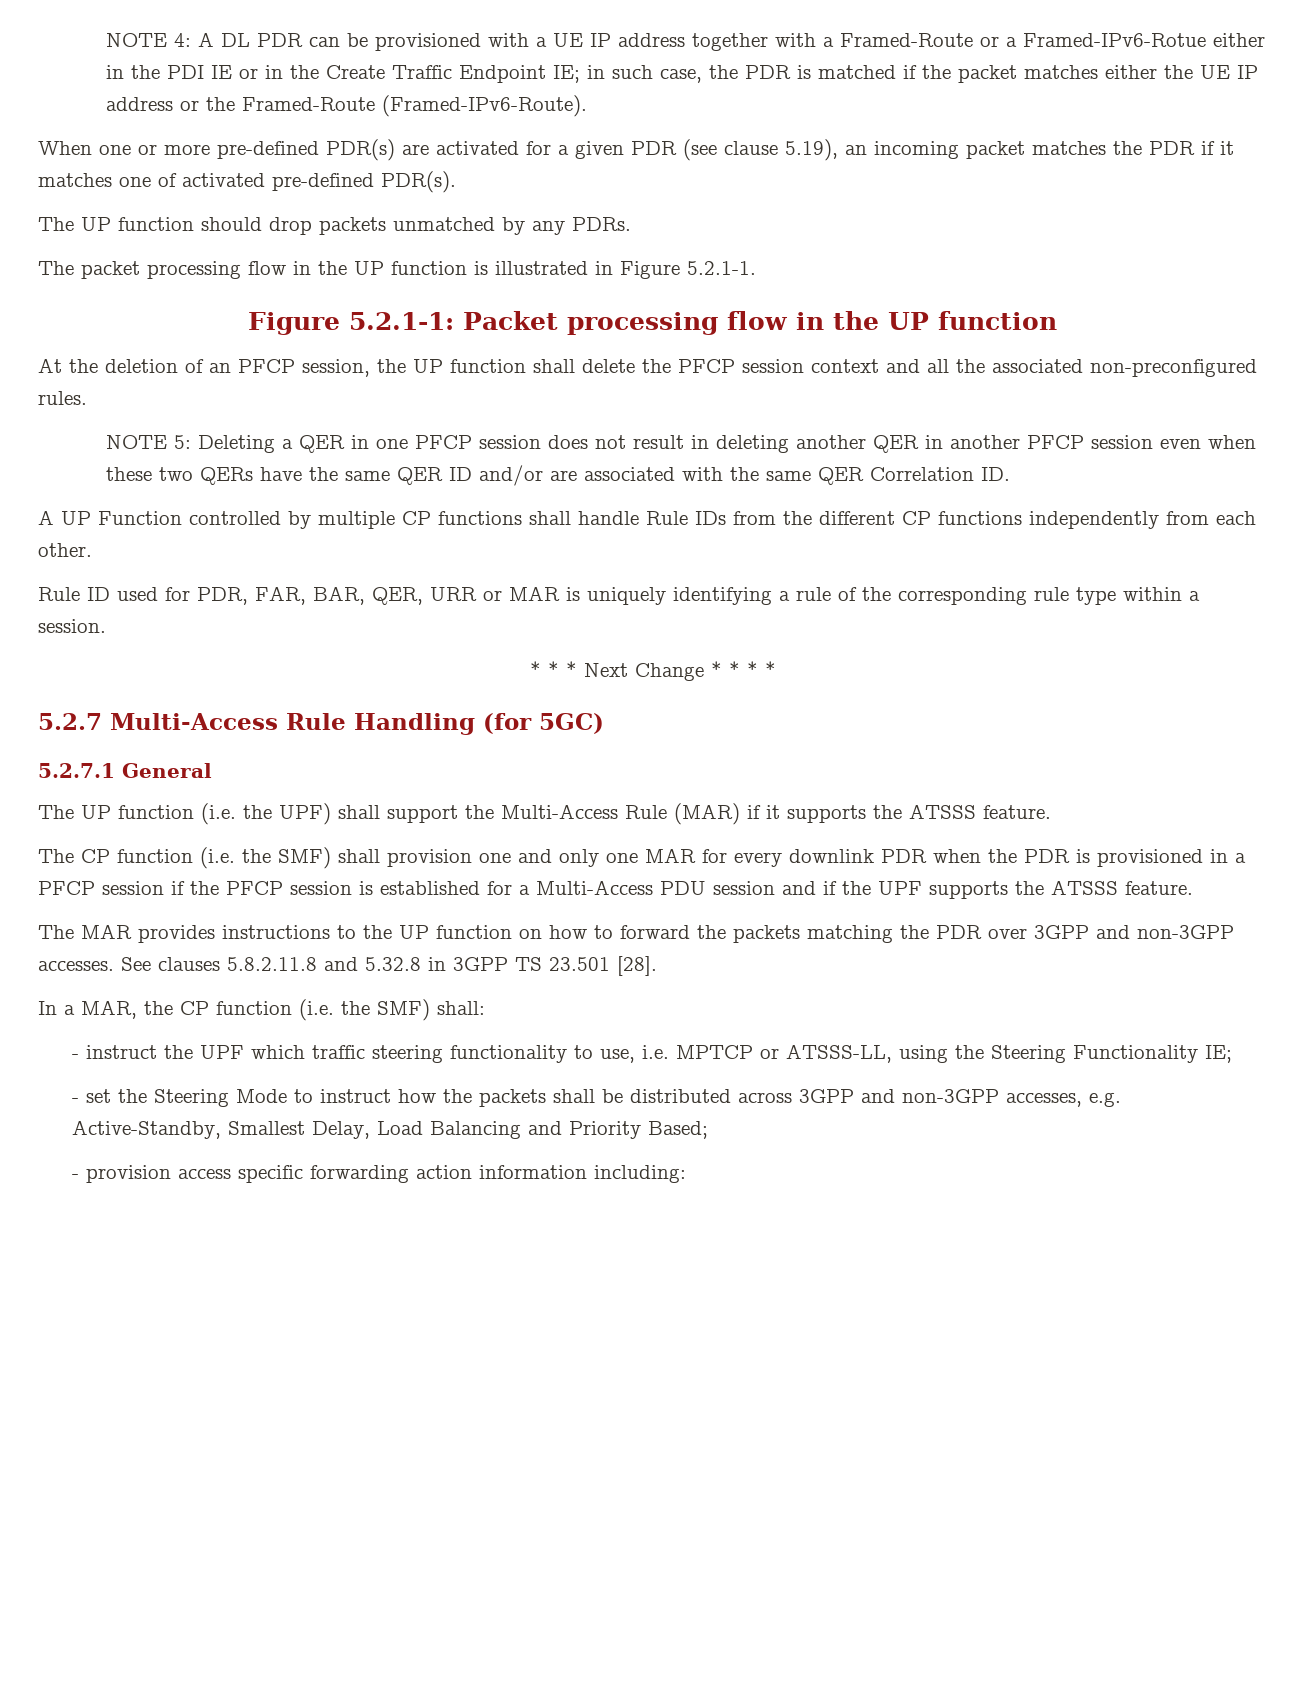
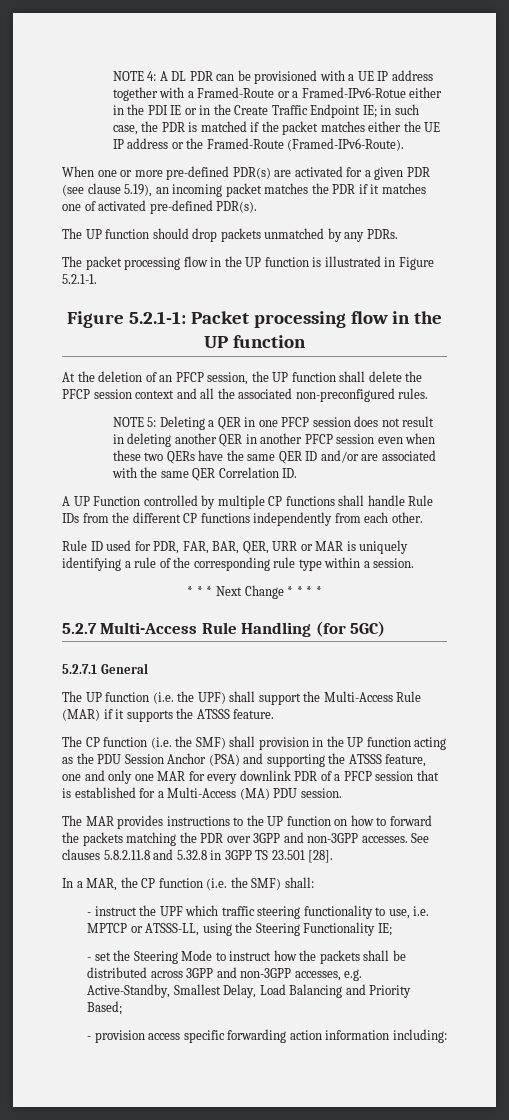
- The CP function (i.e. the SMF) shall provision one and only one MAR for every downlink PDR when the PDR is provisioned in a PFCP session if the PFCP session is established for a Multi-Access PDU session and if the UPF supports the ATSSS feature.
+ The CP function (i.e. the SMF) shall provision in the UP function acting as the PDU Session Anchor (PSA) and supporting the ATSSS feature, one and only one MAR for every downlink PDR of a PFCP session that is established for a Multi-Access (MA) PDU session.

